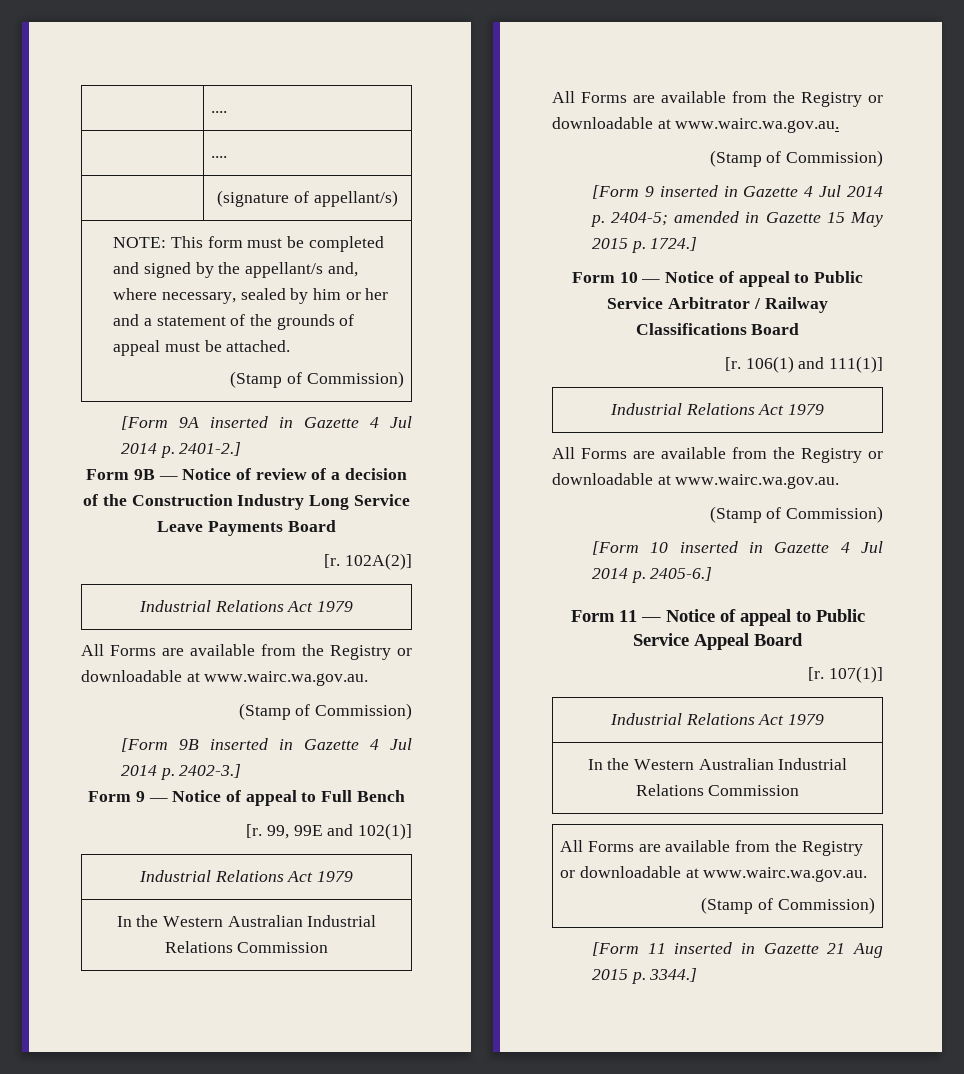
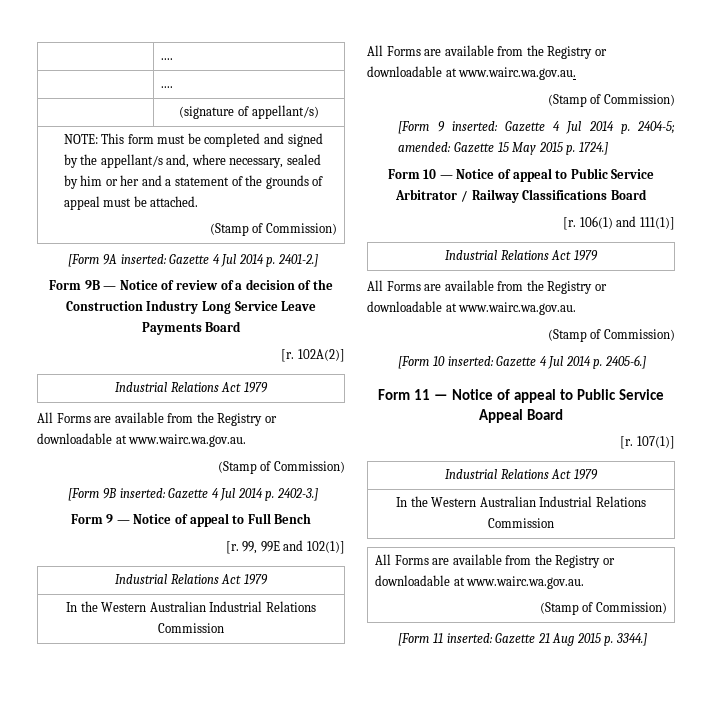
- [Form 9A inserted in Gazette 4 Jul 2014 p. 2401-2.]
+ [Form 9A inserted: Gazette 4 Jul 2014 p. 2401-2.]
- [Form 9B inserted in Gazette 4 Jul 2014 p. 2402-3.]
+ [Form 9B inserted: Gazette 4 Jul 2014 p. 2402-3.]
- [Form 9 inserted in Gazette 4 Jul 2014 p. 2404-5; amended in Gazette 15 May 2015 p. 1724.]
+ [Form 9 inserted: Gazette 4 Jul 2014 p. 2404-5; amended: Gazette 15 May 2015 p. 1724.]
- [Form 10 inserted in Gazette 4 Jul 2014 p. 2405-6.]
+ [Form 10 inserted: Gazette 4 Jul 2014 p. 2405-6.]
- [Form 11 inserted in Gazette 21 Aug 2015 p. 3344.]
+ [Form 11 inserted: Gazette 21 Aug 2015 p. 3344.]

